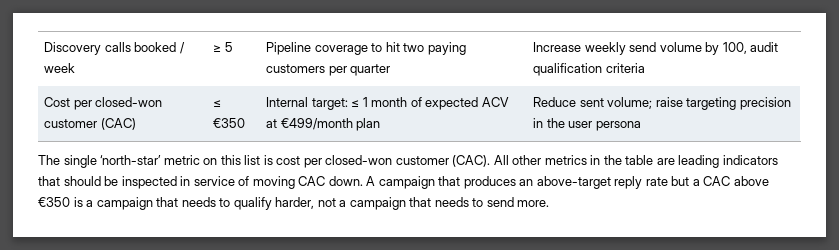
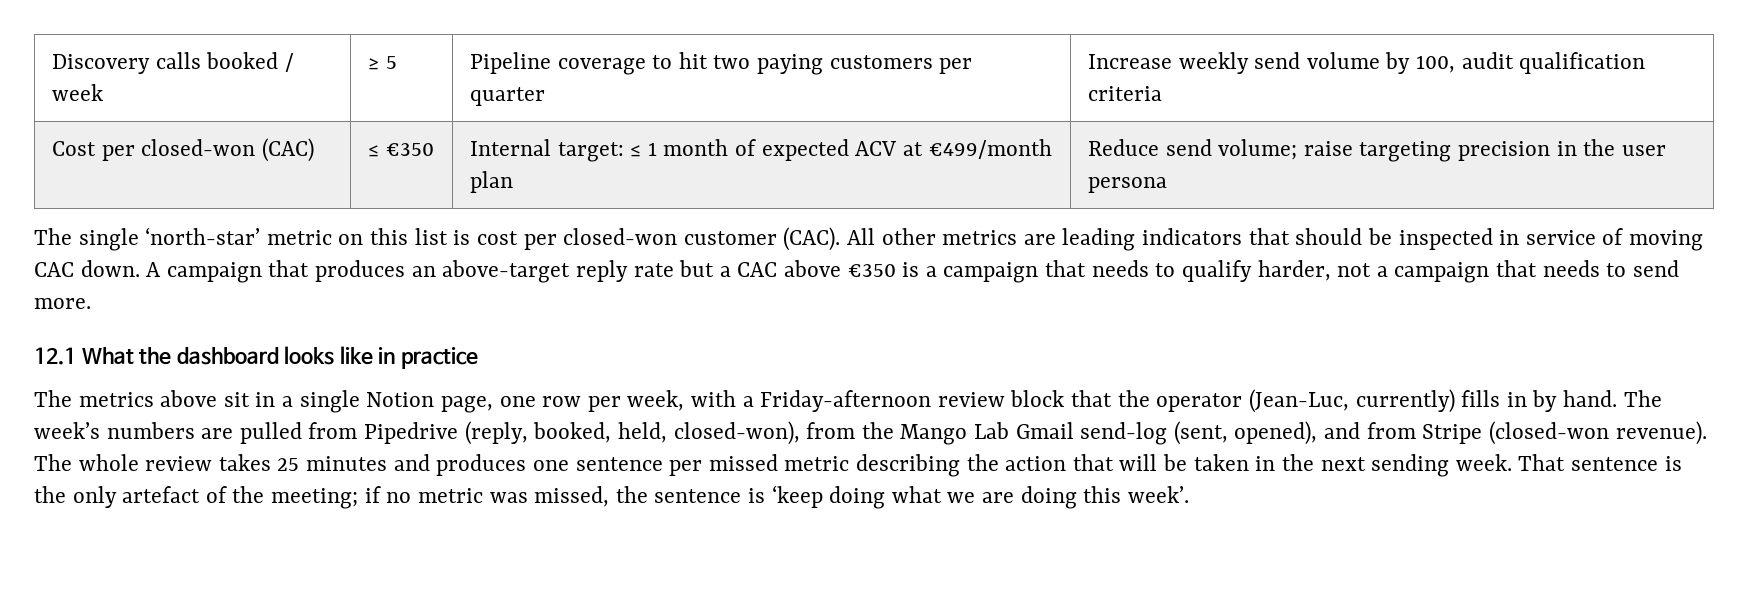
- Cost per closed-won customer (CAC) | ≤ €350 | Internal target: ≤ 1 month of expected ACV at €499/month plan | Reduce sent volume; raise targeting precision in the user persona
+ Cost per closed-won (CAC) | ≤ €350 | Internal target: ≤ 1 month of expected ACV at €499/month plan | Reduce send volume; raise targeting precision in the user persona
- All other metrics in the table are leading indicators that should be inspected in service of moving CAC down.
+ All other metrics are leading indicators that should be inspected in service of moving CAC down.
+ 12.1 What the dashboard looks like in practice
+ The metrics above sit in a single Notion page, one row per week, with a Friday-afternoon review block that the operator (Jean-Luc, currently) fills in by hand. The week’s numbers are pulled from Pipedrive (reply, booked, held, closed-won), from the Mango Lab Gmail send-log (sent, opened), and from Stripe (closed-won revenue). The whole review takes 25 minutes and produces one sentence per missed metric describing the action that will be taken in the next sending week. That sentence is the only artefact of the meeting; if no metric was missed, the sentence is ‘keep doing what we are doing this week’.

